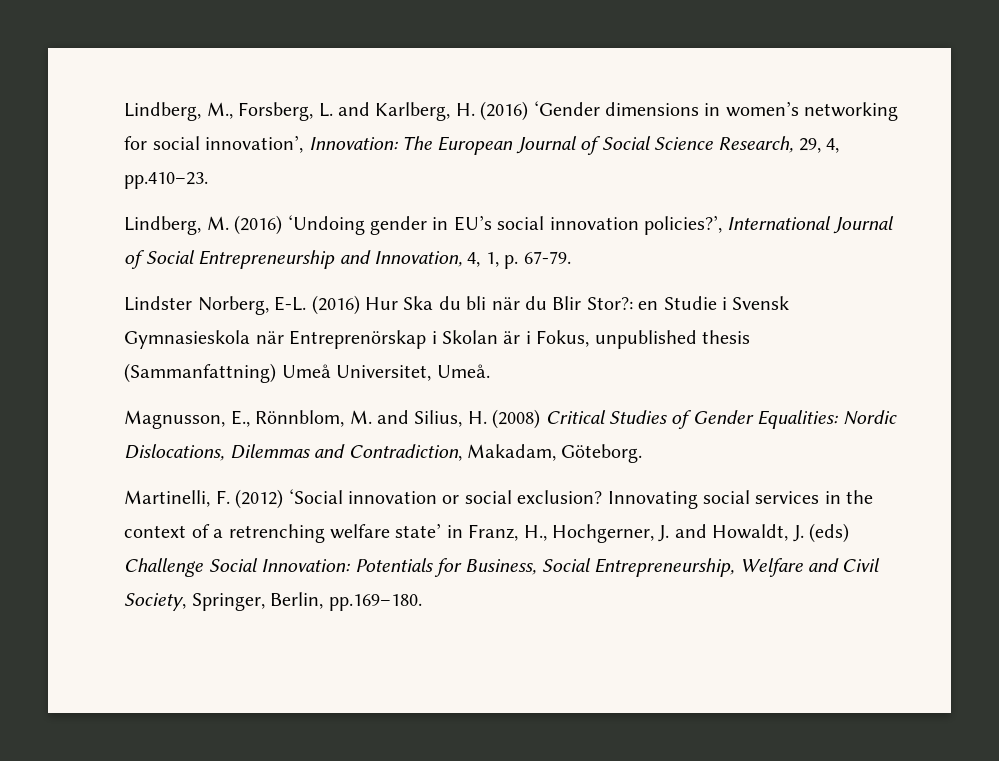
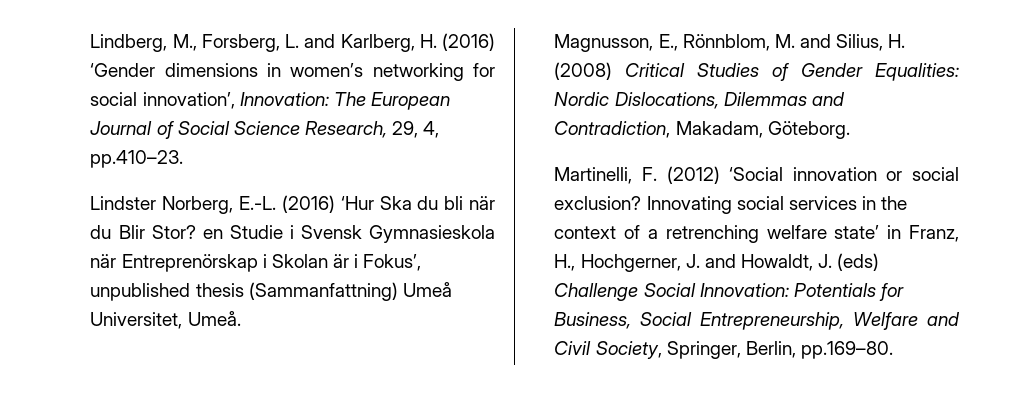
- Lindberg, M. (2016) ‘Undoing gender in EU’s social innovation policies?’, International Journal of Social Entrepreneurship and Innovation, 4, 1, p. 67-79.
- Lindster Norberg, E-L. (2016) Hur Ska du bli när du Blir Stor?: en Studie i Svensk Gymnasieskola när Entreprenörskap i Skolan är i Fokus, unpublished thesis (Sammanfattning) Umeå Universitet, Umeå.
+ Lindster Norberg, E.-L. (2016) ‘Hur Ska du bli när du Blir Stor? en Studie i Svensk Gymnasieskola när Entreprenörskap i Skolan är i Fokus’, unpublished thesis (Sammanfattning) Umeå Universitet, Umeå.
- Innovating social services in the context of a retrenching welfare state’ in Franz, H., Hochgerner, J. and Howaldt, J. (eds) Challenge Social Innovation: Potentials for Business, Social Entrepreneurship, Welfare and Civil Society, Springer, Berlin, pp.169–180.
+ Innovating social services in the context of a retrenching welfare state’ in Franz, H., Hochgerner, J. and Howaldt, J. (eds) Challenge Social Innovation: Potentials for Business, Social Entrepreneurship, Welfare and Civil Society, Springer, Berlin, pp.169–80.

